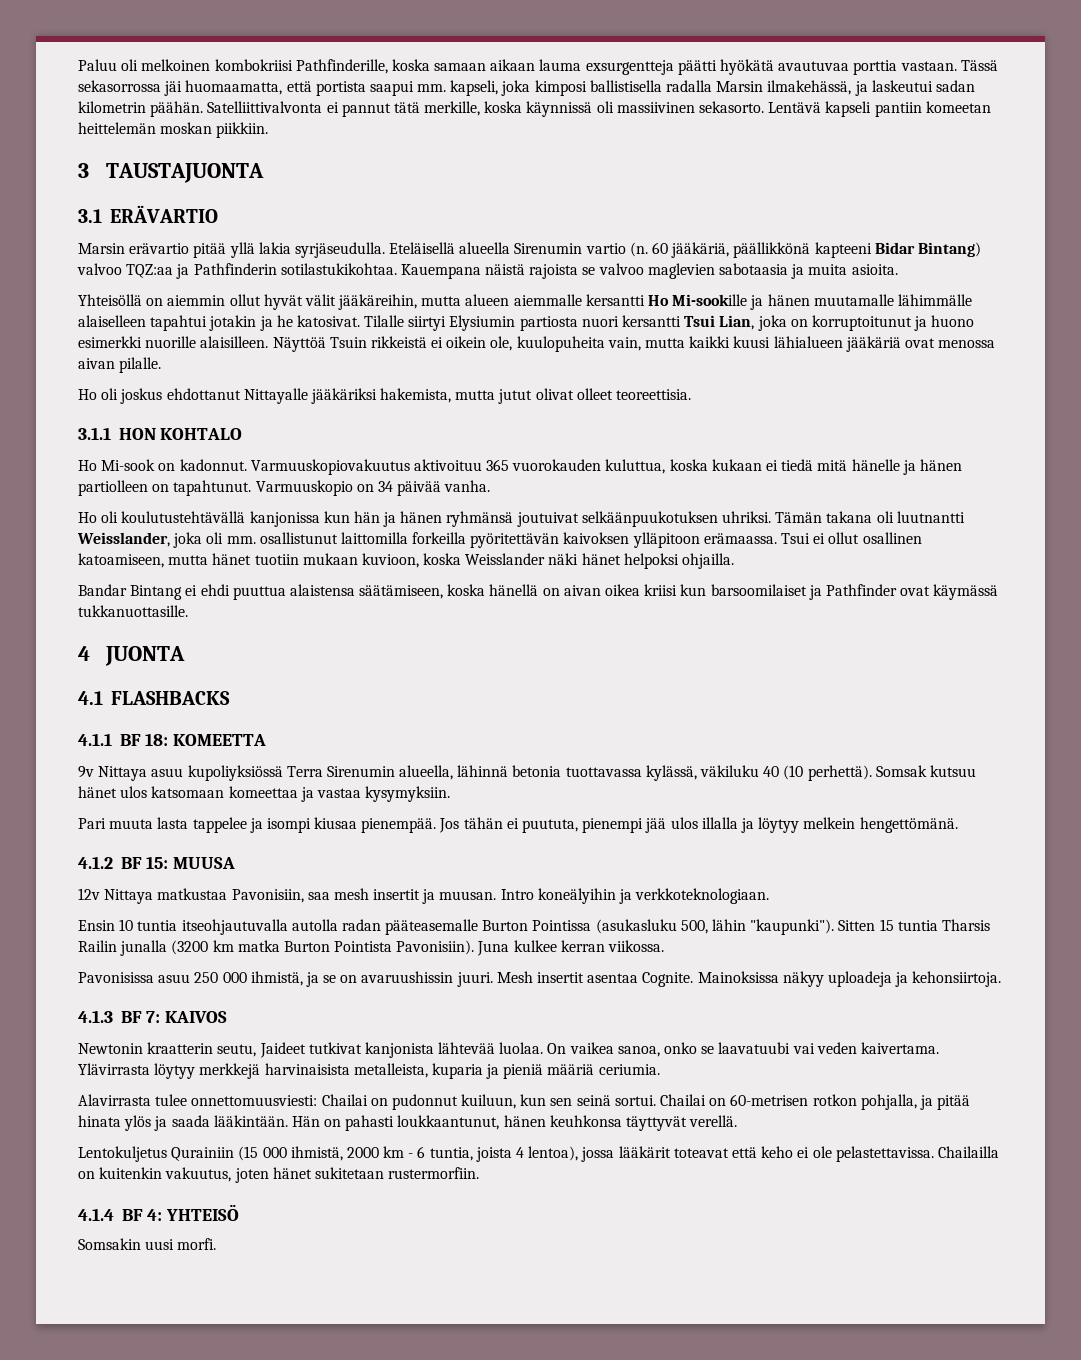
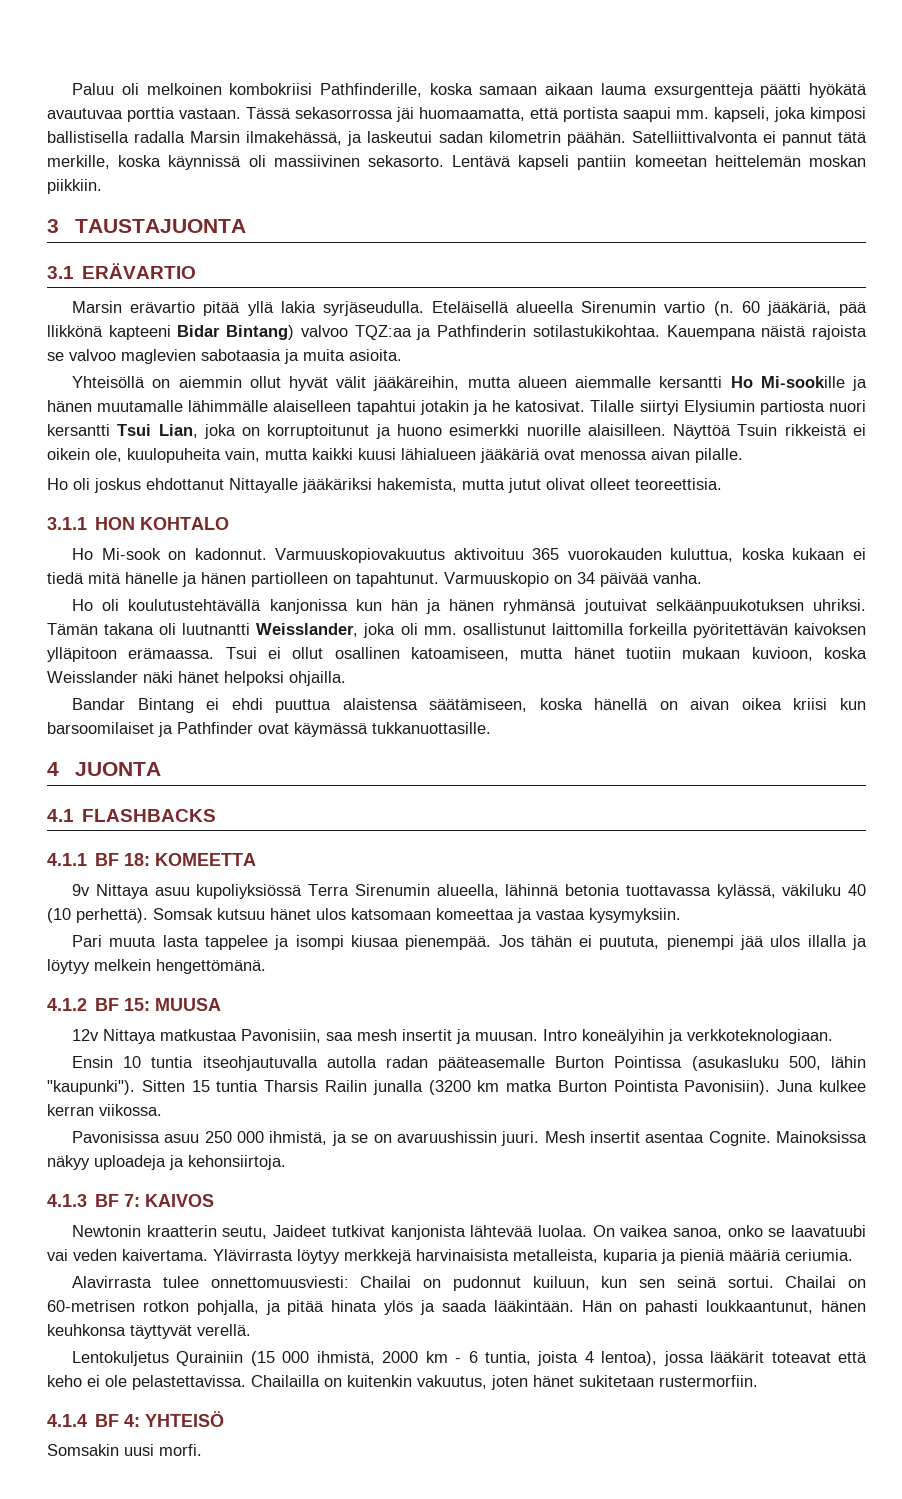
- 60 jääkäriä, päällikkönä kapteeni Bidar Bintang) valvoo TQZ:aa ja Pathfinderin sotilastukikohtaa.
+ 60 jääkäriä, pää llikkönä kapteeni Bidar Bintang) valvoo TQZ:aa ja Pathfinderin sotilastukikohtaa.

